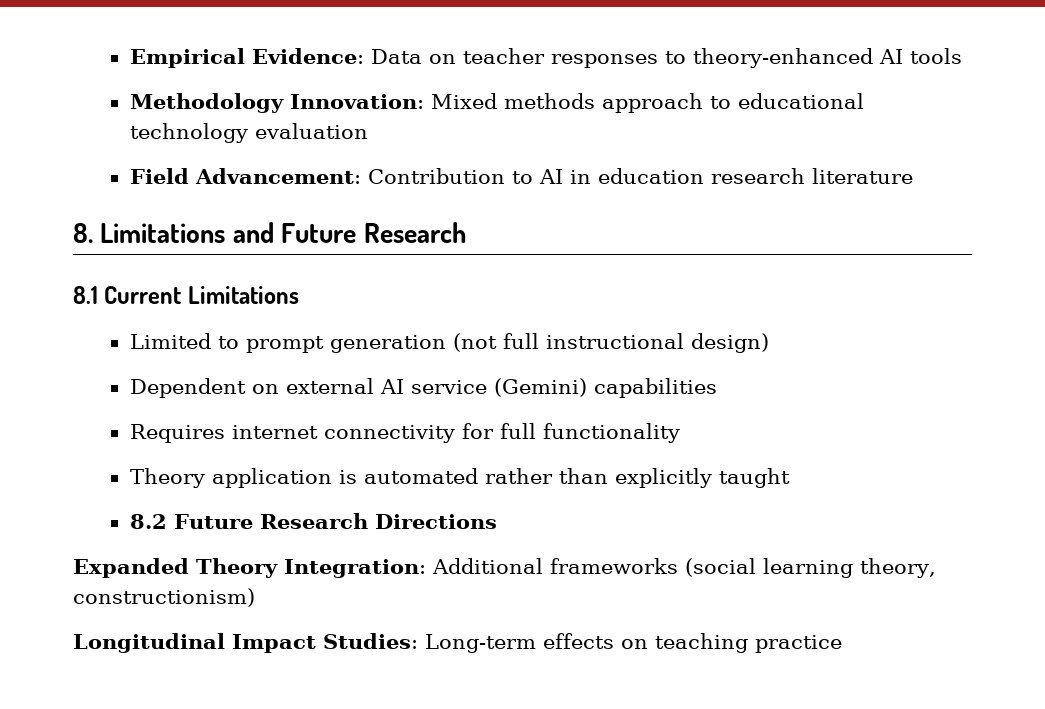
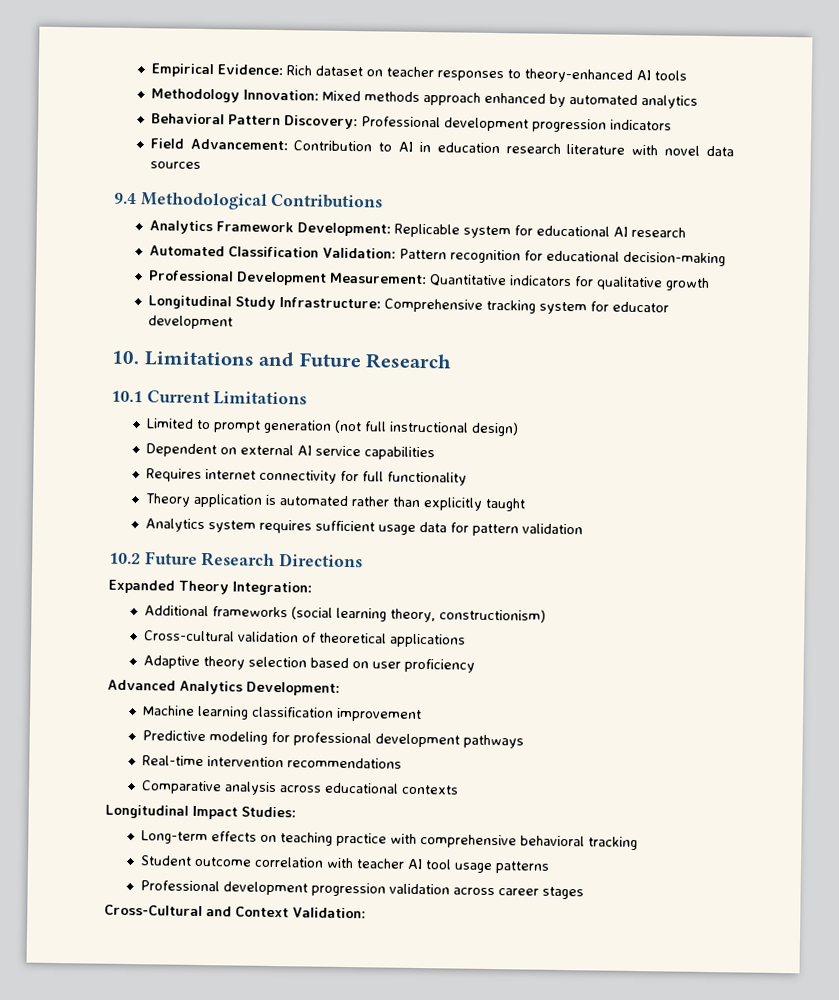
- Empirical Evidence: Data on teacher responses to theory-enhanced AI tools
+ Empirical Evidence: Rich dataset on teacher responses to theory-enhanced AI tools
- Methodology Innovation: Mixed methods approach to educational technology evaluation
+ Methodology Innovation: Mixed methods approach enhanced by automated analytics
+ Behavioral Pattern Discovery: Professional development progression indicators
- Field Advancement: Contribution to AI in education research literature
- 8. Limitations and Future Research
+ Field Advancement: Contribution to AI in education research literature with novel data sources
+ 9.4 Methodological Contributions
+ Analytics Framework Development: Replicable system for educational AI research
+ Automated Classification Validation: Pattern recognition for educational decision-making
+ Professional Development Measurement: Quantitative indicators for qualitative growth
+ Longitudinal Study Infrastructure: Comprehensive tracking system for educator development
+ 10. Limitations and Future Research
- 8.1 Current Limitations
+ 10.1 Current Limitations
- Dependent on external AI service (Gemini) capabilities
+ Dependent on external AI service capabilities
- 8.2 Future Research Directions
+ Analytics system requires sufficient usage data for pattern validation
+ 10.2 Future Research Directions
- Expanded Theory Integration: Additional frameworks (social learning theory, constructionism)
+ Expanded Theory Integration:
+ Additional frameworks (social learning theory, constructionism)
+ Cross-cultural validation of theoretical applications
+ Adaptive theory selection based on user proficiency
+ Advanced Analytics Development:
+ Machine learning classification improvement
+ Predictive modeling for professional development pathways
+ Real-time intervention recommendations
+ Comparative analysis across educational contexts
- Longitudinal Impact Studies: Long-term effects on teaching practice
+ Longitudinal Impact Studies:
+ Long-term effects on teaching practice with comprehensive behavioral tracking
+ Student outcome correlation with teacher AI tool usage patterns
+ Professional development progression validation across career stages
+ Cross-Cultural and Context Validation:

